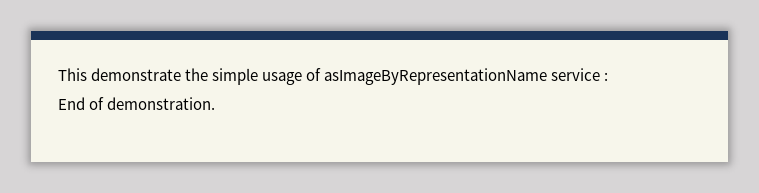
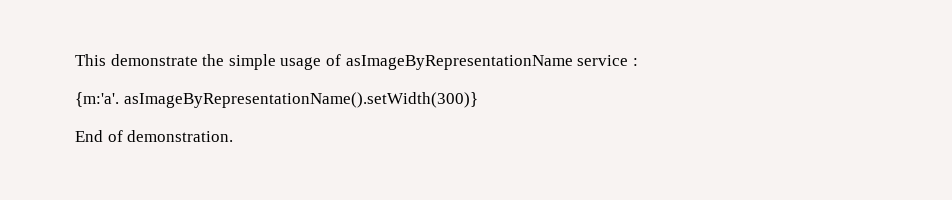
+ {m:'a'. asImageByRepresentationName().setWidth(300)}

